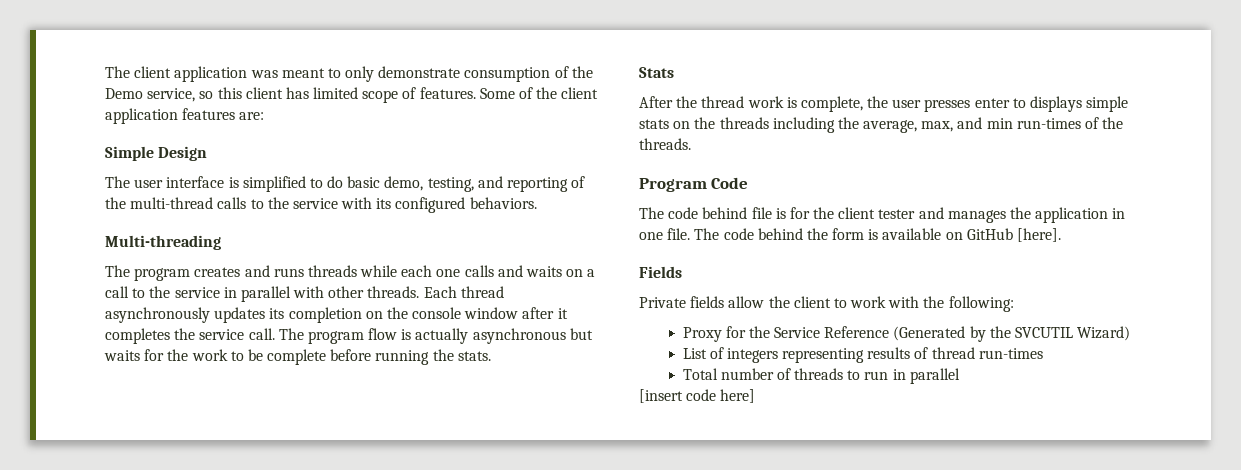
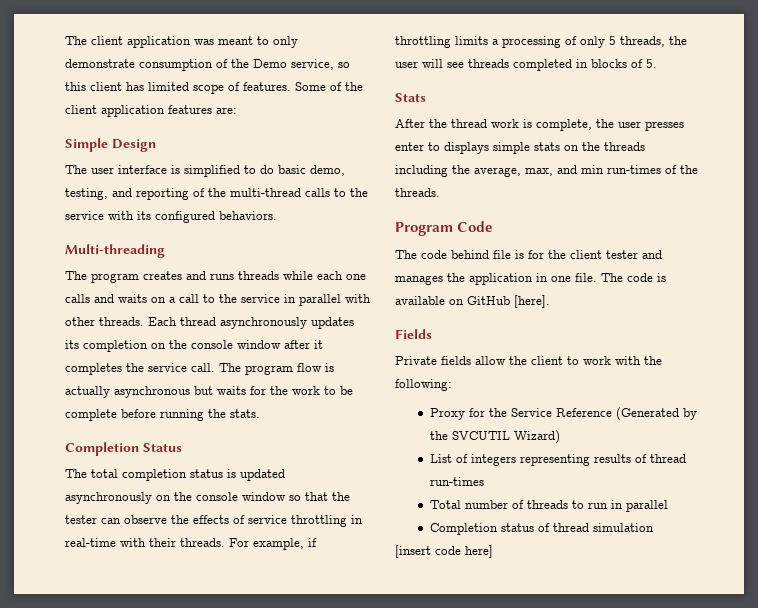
+ Completion Status
+ The total completion status is updated asynchronously on the console window so that the tester can observe the effects of service throttling in real-time with their threads. For example, if throttling limits a processing of only 5 threads, the user will see threads completed in blocks of 5.
- The code behind the form is available on GitHub [here].
+ The code is available on GitHub [here].
+ Completion status of thread simulation

